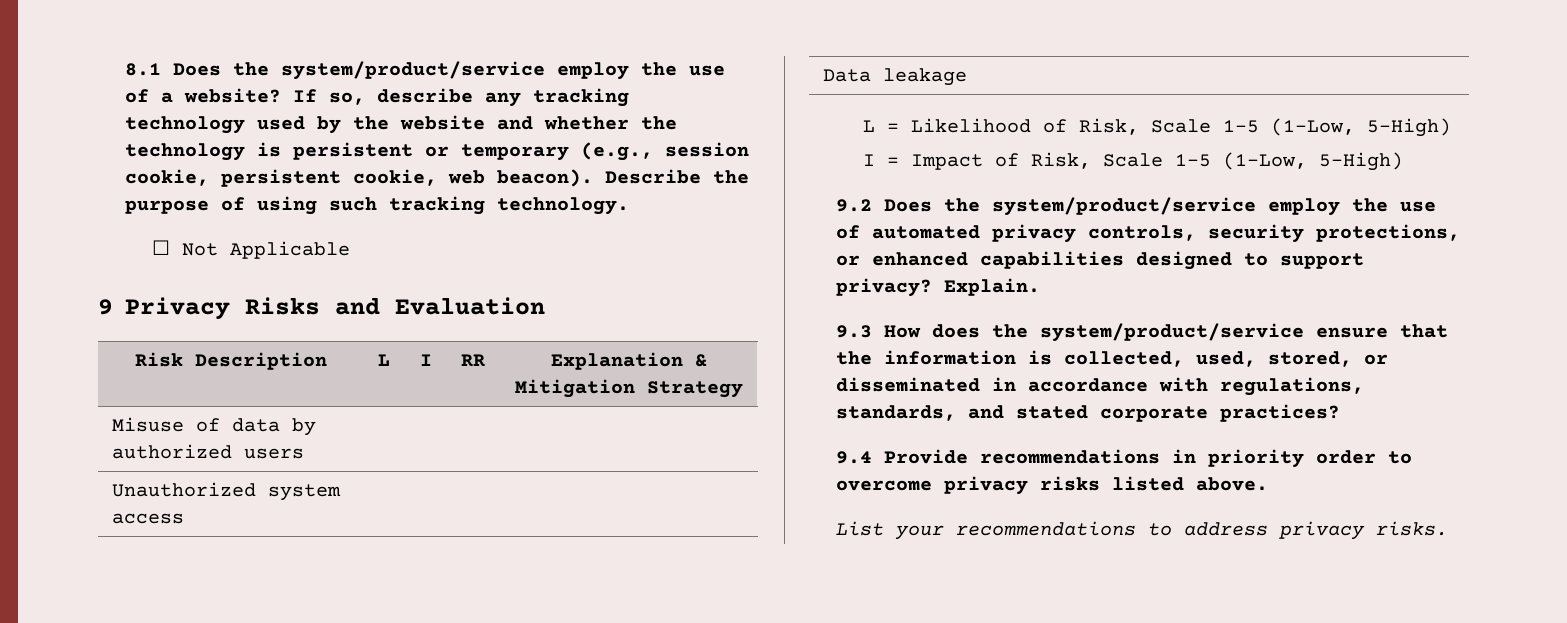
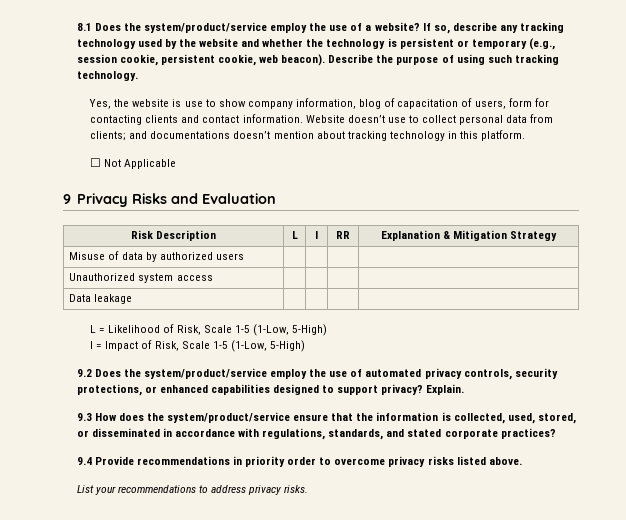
+ Yes, the website is use to show company information, blog of capacitation of users, form for contacting clients and contact information. Website doesn’t use to collect personal data from clients; and documentations doesn’t mention about tracking technology in this platform.

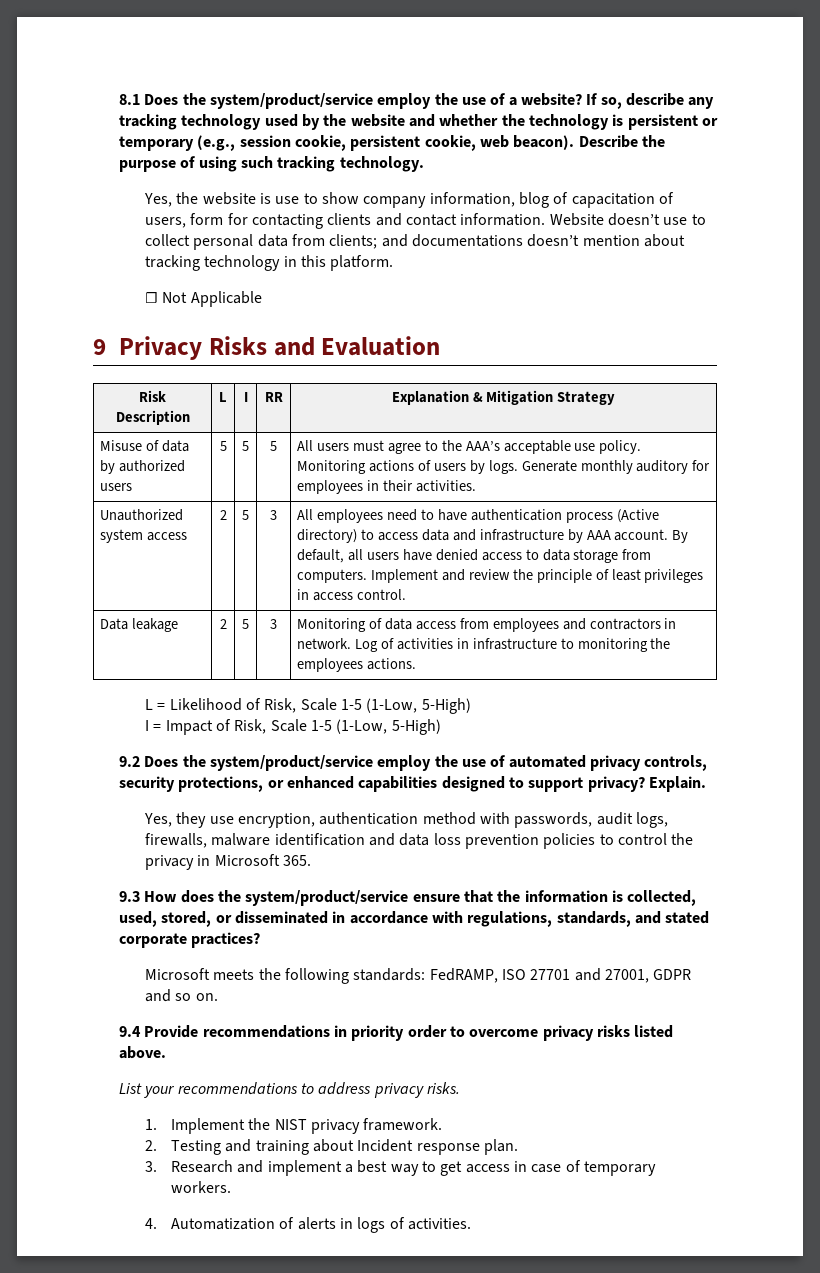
- Misuse of data by authorized users | | | |
- Unauthorized system access | | | |
- Data leakage | | | |
+ Misuse of data by authorized users | 5 | 5 | 5 | All users must agree to the AAA’s acceptable use policy. Monitoring actions of users by logs. Generate monthly auditory for employees in their activities.
+ Unauthorized system access | 2 | 5 | 3 | All employees need to have authentication process (Active directory) to access data and infrastructure by AAA account. By default, all users have denied access to data storage from computers. Implement and review the principle of least privileges in access control.
+ Data leakage | 2 | 5 | 3 | Monitoring of data access from employees and contractors in network. Log of activities in infrastructure to monitoring the employees actions.
+ Yes, they use encryption, authentication method with passwords, audit logs, firewalls, malware identification and data loss prevention policies to control the privacy in Microsoft 365.
+ Microsoft meets the following standards: FedRAMP, ISO 27701 and 27001, GDPR and so on.
+ 1. Implement the NIST privacy framework.
+ 2. Testing and training about Incident response plan.
+ 3. Research and implement a best way to get access in case of temporary workers.
+ 4. Automatization of alerts in logs of activities.

